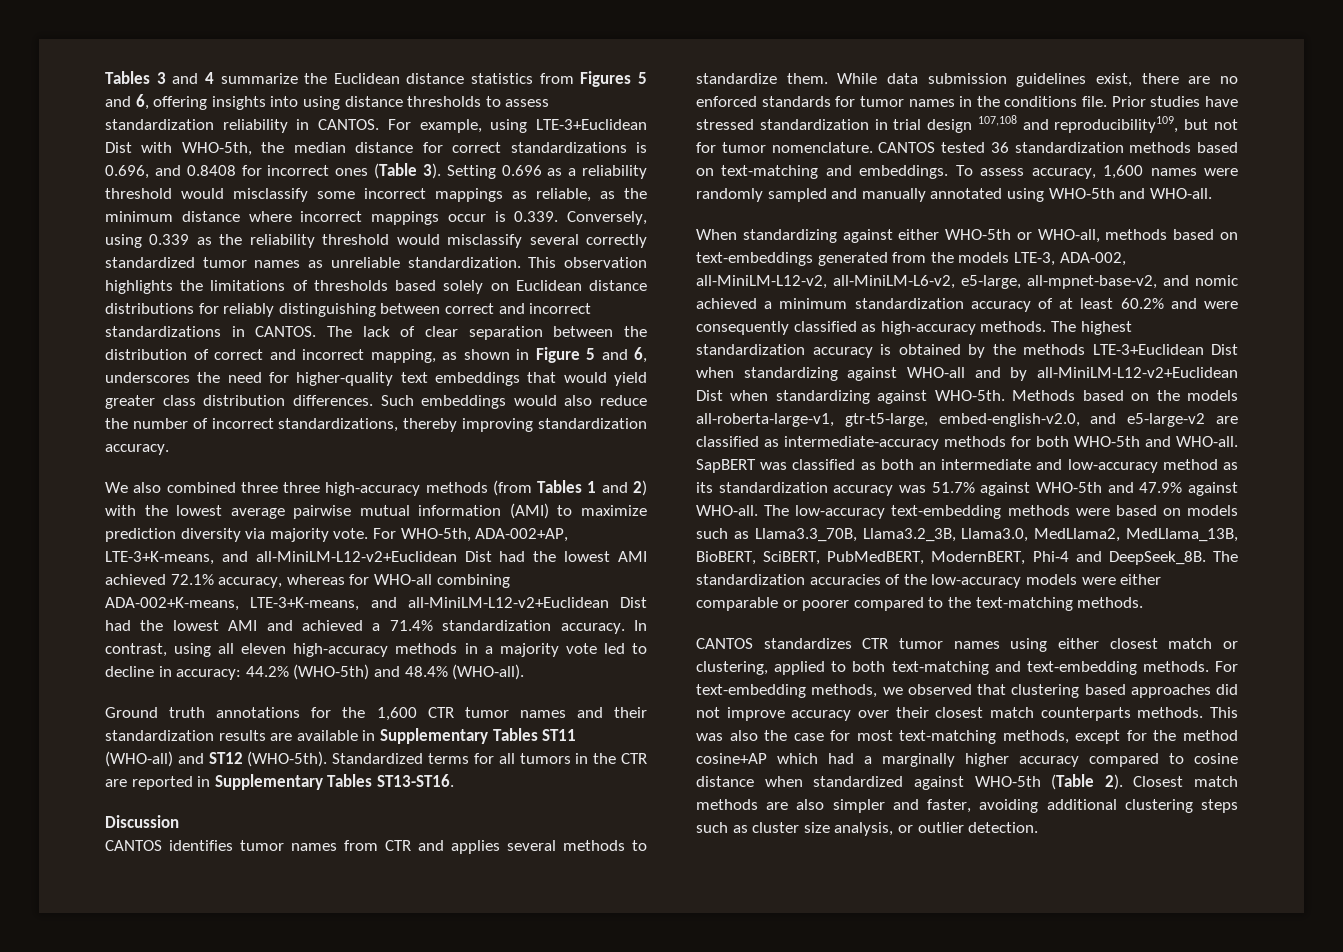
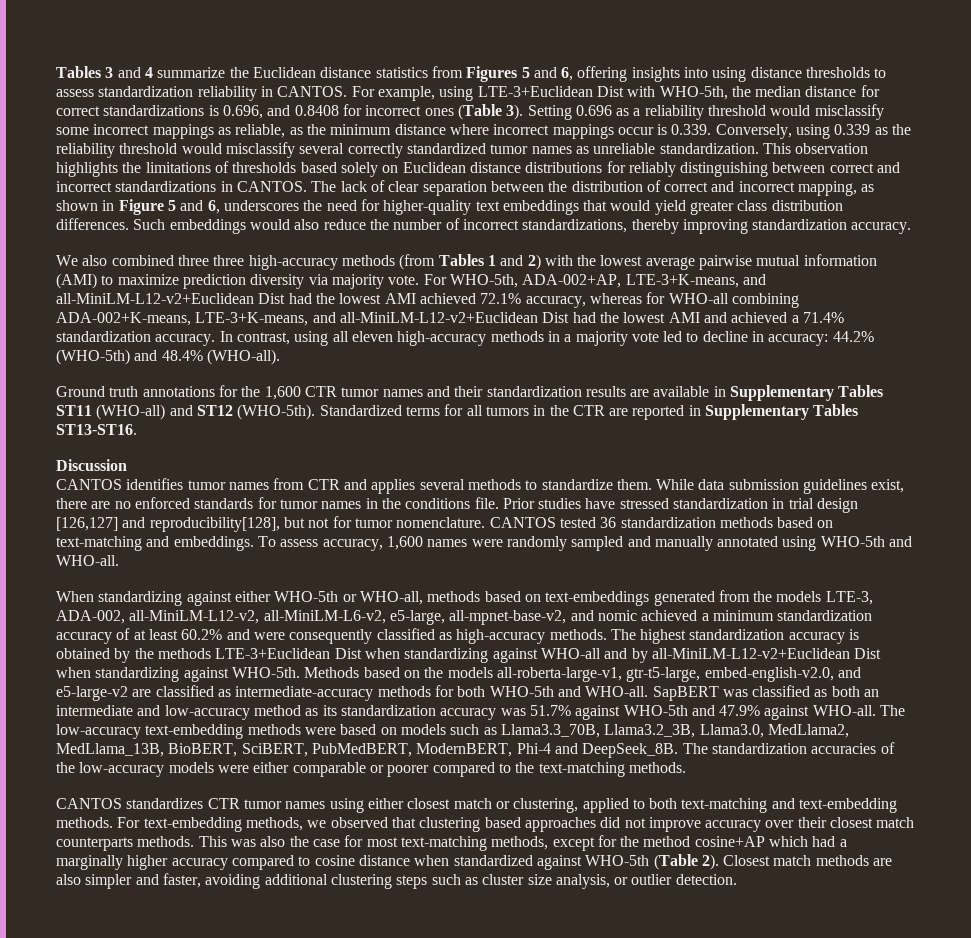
- Prior studies have stressed standardization in trial design 107,108 and reproducibility109, but not for tumor nomenclature.
+ Prior studies have stressed standardization in trial design [126,127] and reproducibility[128], but not for tumor nomenclature.

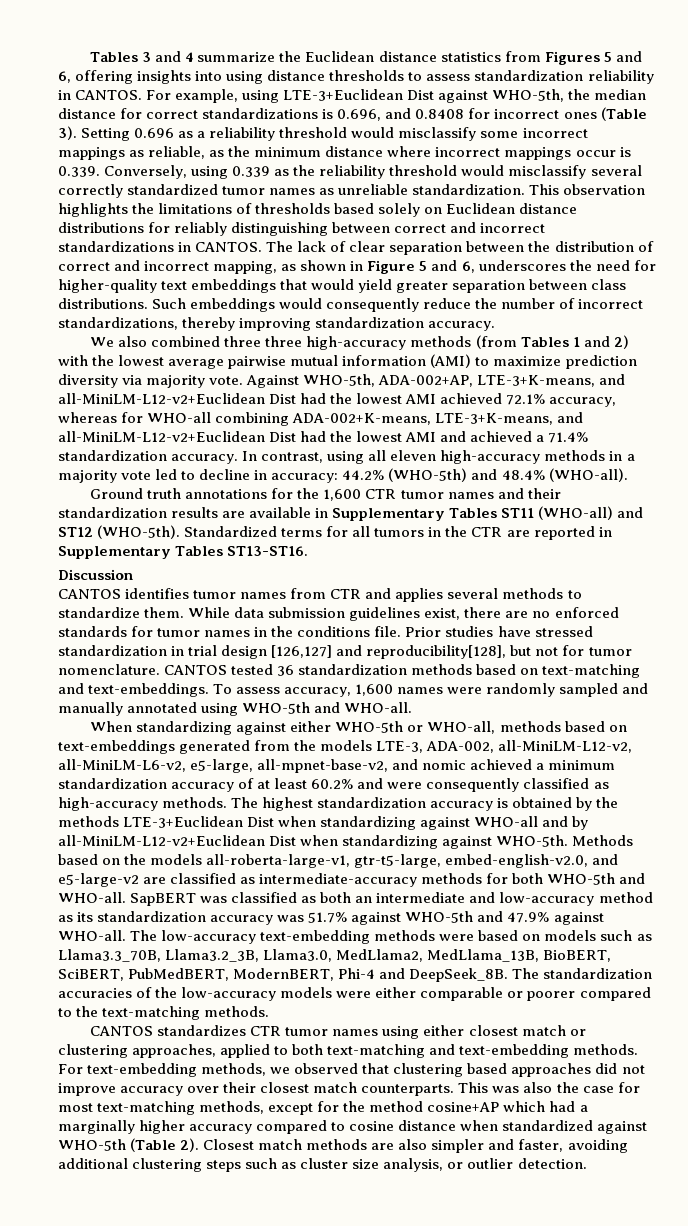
- For example, using LTE-3+Euclidean Dist with WHO-5th, the median distance for correct standardizations is 0.696, and 0.8408 for incorrect ones (Table 3).
+ For example, using LTE-3+Euclidean Dist against WHO-5th, the median distance for correct standardizations is 0.696, and 0.8408 for incorrect ones (Table 3).
- The lack of clear separation between the distribution of correct and incorrect mapping, as shown in Figure 5 and 6, underscores the need for higher-quality text embeddings that would yield greater class distribution differences.
+ The lack of clear separation between the distribution of correct and incorrect mapping, as shown in Figure 5 and 6, underscores the need for higher-quality text embeddings that would yield greater separation between class distributions.
- Such embeddings would also reduce the number of incorrect standardizations, thereby improving standardization accuracy.
+ Such embeddings would consequently reduce the number of incorrect standardizations, thereby improving standardization accuracy.
- For WHO-5th, ADA-002+AP, LTE-3+K-means, and all-MiniLM-L12-v2+Euclidean Dist had the lowest AMI achieved 72.1% accuracy, whereas for WHO-all combining ADA-002+K-means, LTE-3+K-means, and all-MiniLM-L12-v2+Euclidean Dist had the lowest AMI and achieved a 71.4% standardization accuracy.
+ Against WHO-5th, ADA-002+AP, LTE-3+K-means, and all-MiniLM-L12-v2+Euclidean Dist had the lowest AMI achieved 72.1% accuracy, whereas for WHO-all combining ADA-002+K-means, LTE-3+K-means, and all-MiniLM-L12-v2+Euclidean Dist had the lowest AMI and achieved a 71.4% standardization accuracy.
- CANTOS tested 36 standardization methods based on text-matching and embeddings.
+ CANTOS tested 36 standardization methods based on text-matching and text-embeddings.
- CANTOS standardizes CTR tumor names using either closest match or clustering, applied to both text-matching and text-embedding methods.
+ CANTOS standardizes CTR tumor names using either closest match or clustering approaches, applied to both text-matching and text-embedding methods.
- For text-embedding methods, we observed that clustering based approaches did not improve accuracy over their closest match counterparts methods.
+ For text-embedding methods, we observed that clustering based approaches did not improve accuracy over their closest match counterparts.

